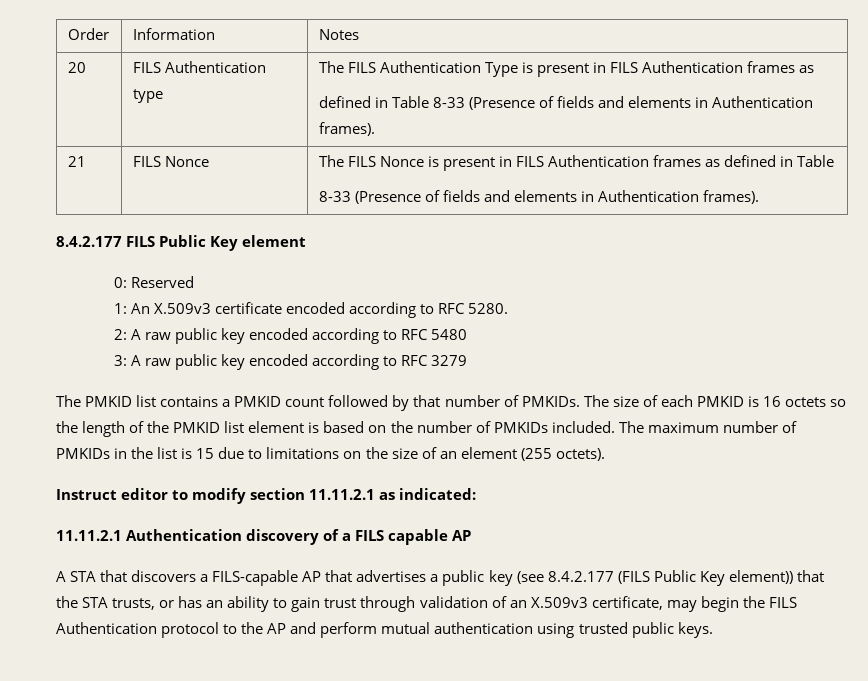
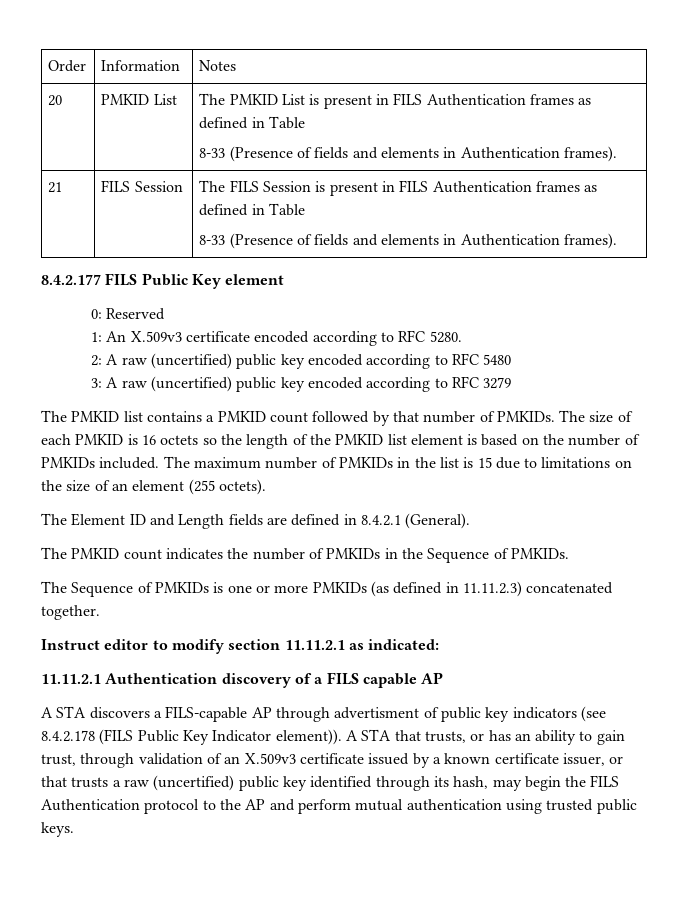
- 20 | FILS Authentication type | The FILS Authentication Type is present in FILS Authentication frames as
- defined in Table 8-33 (Presence of fields and elements in Authentication frames).
+ 20 | PMKID List | The PMKID List is present in FILS Authentication frames as defined in Table
+ 8-33 (Presence of fields and elements in Authentication frames).
- 21 | FILS Nonce | The FILS Nonce is present in FILS Authentication frames as defined in Table
+ 21 | FILS Session | The FILS Session is present in FILS Authentication frames as defined in Table
- 2: A raw public key encoded according to RFC 5480
+ 2: A raw (uncertified) public key encoded according to RFC 5480
- 3: A raw public key encoded according to RFC 3279
+ 3: A raw (uncertified) public key encoded according to RFC 3279
+ The Element ID and Length fields are defined in 8.4.2.1 (General).
+ The PMKID count indicates the number of PMKIDs in the Sequence of PMKIDs.
+ The Sequence of PMKIDs is one or more PMKIDs (as defined in 11.11.2.3) concatenated together.
- A STA that discovers a FILS-capable AP that advertises a public key (see 8.4.2.177 (FILS Public Key element)) that the STA trusts, or has an ability to gain trust through validation of an X.509v3 certificate, may begin the FILS Authentication protocol to the AP and perform mutual authentication using trusted public keys.
+ A STA discovers a FILS-capable AP through advertisment of public key indicators (see 8.4.2.178 (FILS Public Key Indicator element)). A STA that trusts, or has an ability to gain trust, through validation of an X.509v3 certificate issued by a known certificate issuer, or that trusts a raw (uncertified) public key identified through its hash, may begin the FILS Authentication protocol to the AP and perform mutual authentication using trusted public keys.

